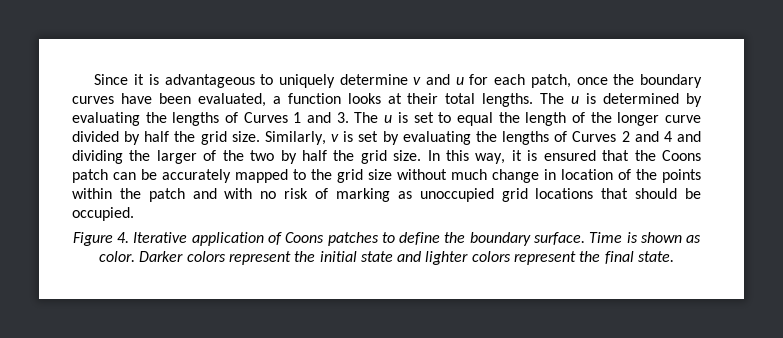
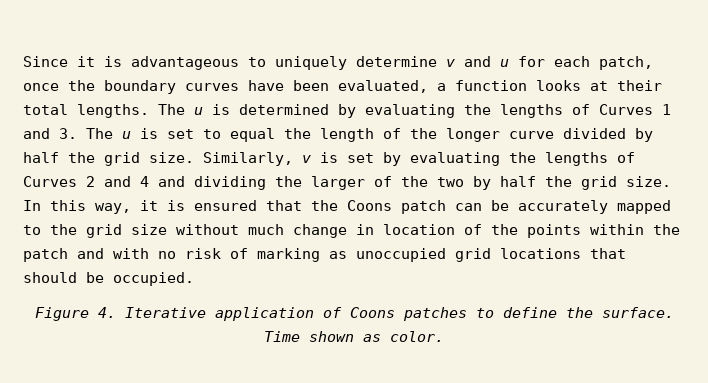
- Figure 4. Iterative application of Coons patches to define the boundary surface.
+ Figure 4. Iterative application of Coons patches to define the surface.
- Time is shown as color. Darker colors represent the initial state and lighter colors represent the final state.
+ Time shown as color.

